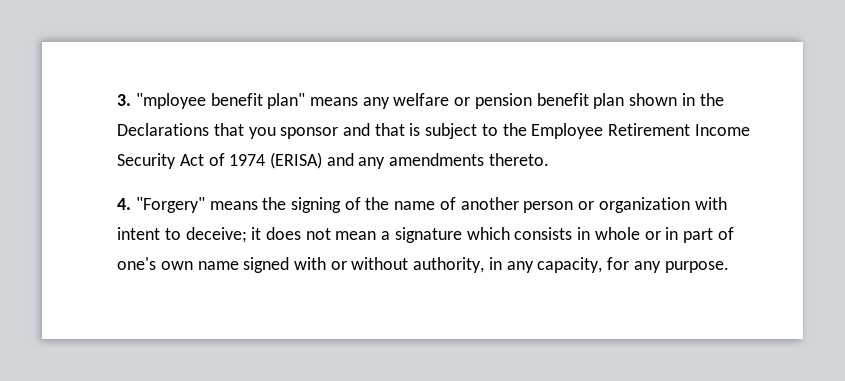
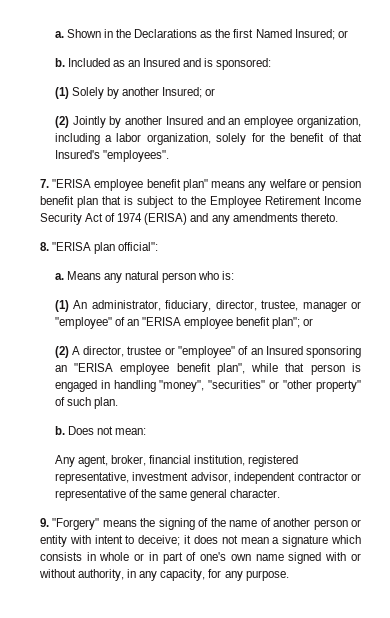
- 3. "mployee benefit plan" means any welfare or pension benefit plan shown in the Declarations that you sponsor and that is subject to the Employee Retirement Income Security Act of 1974 (ERISA) and any amendments thereto.
+ a. Shown in the Declarations as the first Named Insured; or
+ b. Included as an Insured and is sponsored:
+ (1) Solely by another Insured; or
+ (2) Jointly by another Insured and an employee organization, including a labor organization, solely for the benefit of that Insured's "employees".
+ 7. "ERISA employee benefit plan" means any welfare or pension benefit plan that is subject to the Employee Retirement Income Security Act of 1974 (ERISA) and any amendments thereto.
- 4. "Forgery" means the signing of the name of another person or organization with intent to deceive; it does not mean a signature which consists in whole or in part of one's own name signed with or without authority, in any capacity, for any purpose.
+ 8. "ERISA plan official":
+ a. Means any natural person who is:
+ (1) An administrator, fiduciary, director, trustee, manager or "employee" of an "ERISA employee benefit plan"; or
+ (2) A director, trustee or "employee" of an Insured sponsoring an "ERISA employee benefit plan", while that person is engaged in handling "money", "securities" or "other property" of such plan.
+ b. Does not mean:
+ Any agent, broker, financial institution, registered representative, investment advisor, independent contractor or representative of the same general character.
+ 9. "Forgery" means the signing of the name of another person or entity with intent to deceive; it does not mean a signature which consists in whole or in part of one's own name signed with or without authority, in any capacity, for any purpose.

